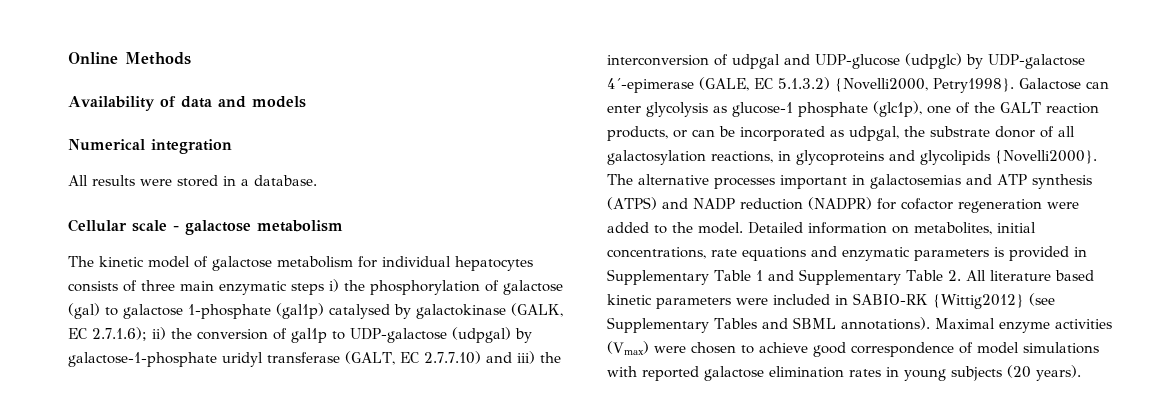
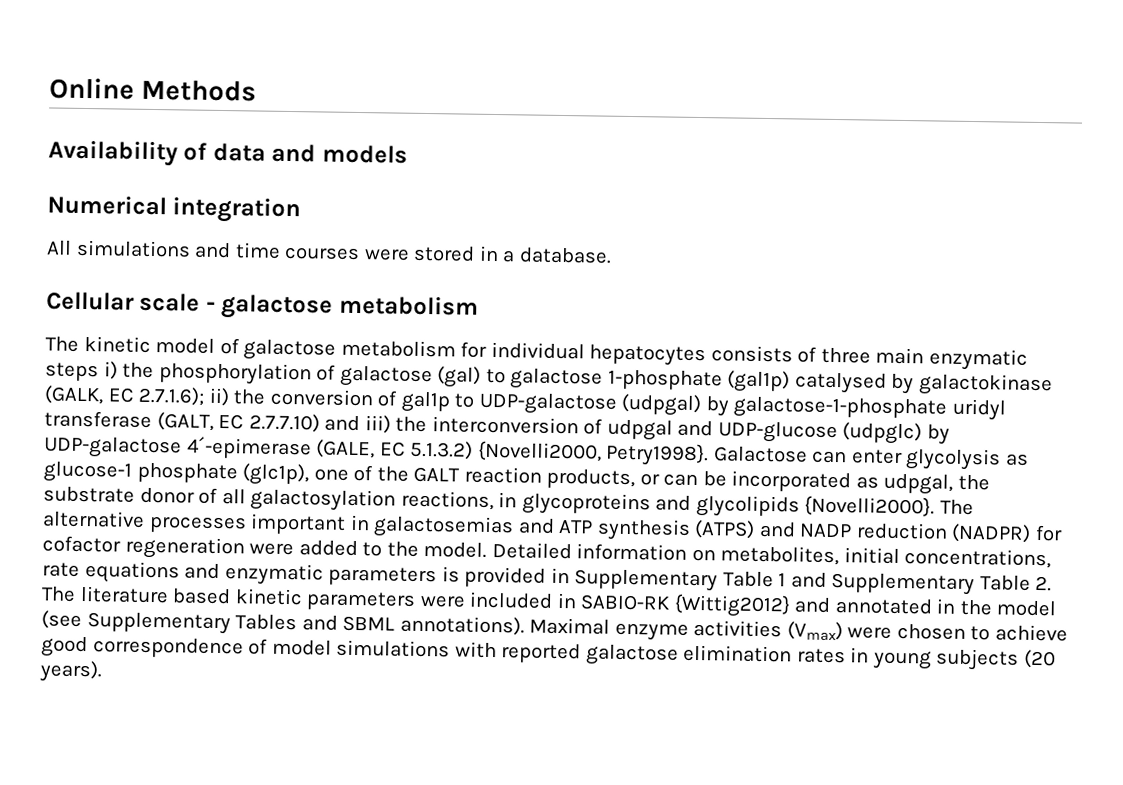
- All results were stored in a database.
+ All simulations and time courses were stored in a database.
- Detailed information on metabolites, initial concentrations, rate equations and enzymatic parameters is provided in Supplementary Table 1 and Supplementary Table 2. All literature based kinetic parameters were included in SABIO-RK {Wittig2012} (see Supplementary Tables and SBML annotations).
+ Detailed information on metabolites, initial concentrations, rate equations and enzymatic parameters is provided in Supplementary Table 1 and Supplementary Table 2. The literature based kinetic parameters were included in SABIO-RK {Wittig2012} and annotated in the model (see Supplementary Tables and SBML annotations).

